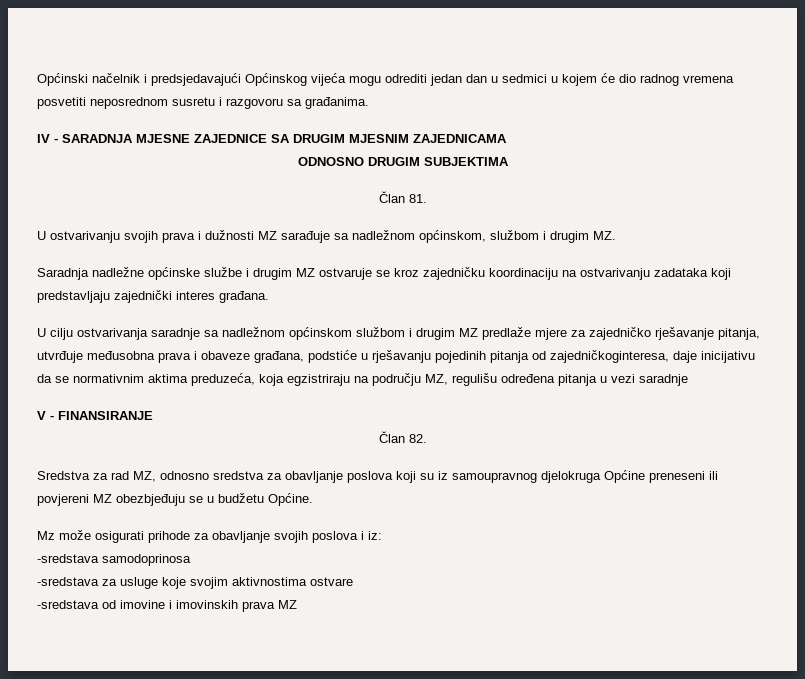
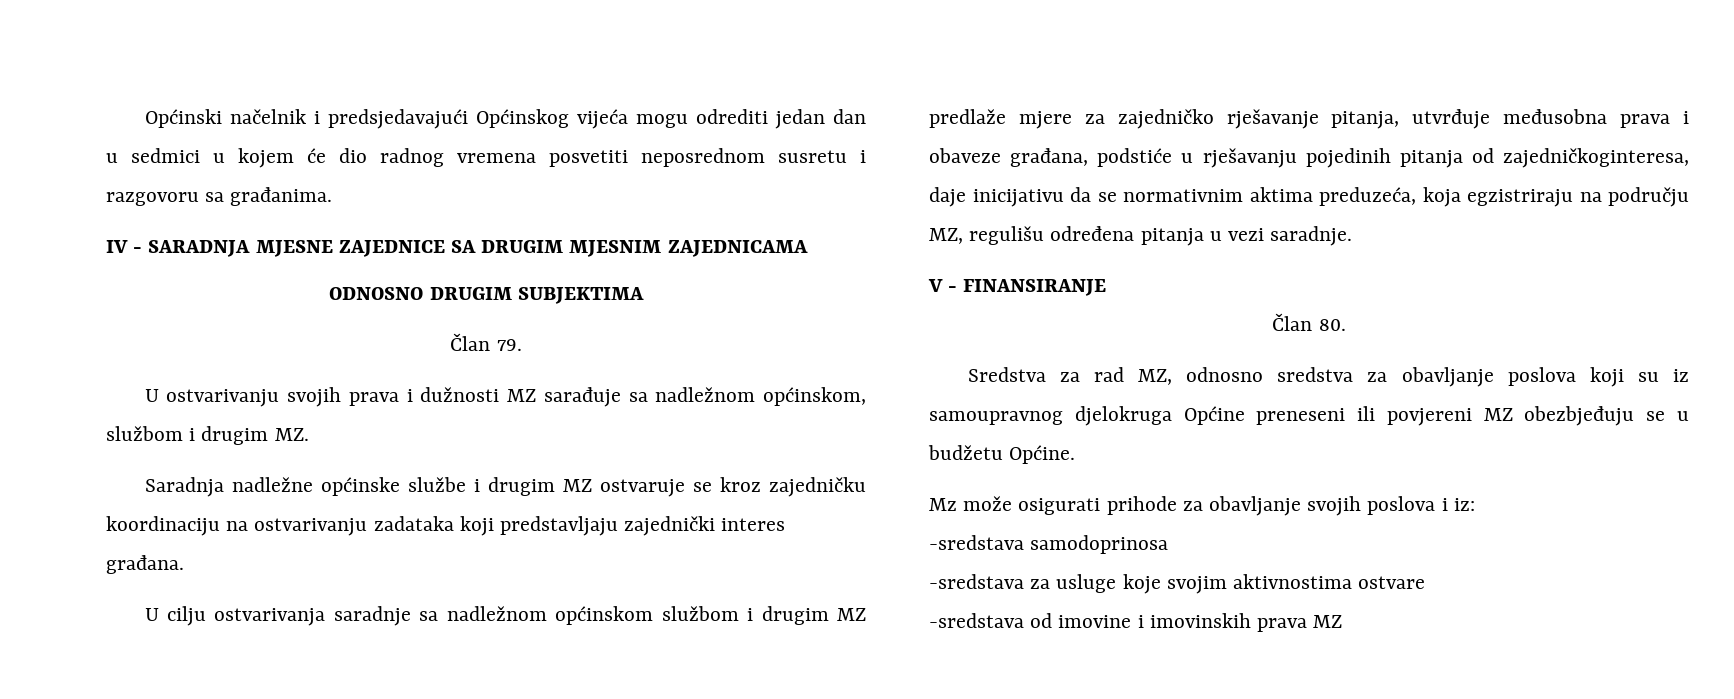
- Član 81.
+ Član 79.
- U cilju ostvarivanja saradnje sa nadležnom općinskom službom i drugim MZ predlaže mjere za zajedničko rješavanje pitanja, utvrđuje međusobna prava i obaveze građana, podstiće u rješavanju pojedinih pitanja od zajedničkoginteresa, daje inicijativu da se normativnim aktima preduzeća, koja egzistriraju na području MZ, regulišu određena pitanja u vezi saradnje
+ U cilju ostvarivanja saradnje sa nadležnom općinskom službom i drugim MZ predlaže mjere za zajedničko rješavanje pitanja, utvrđuje međusobna prava i obaveze građana, podstiće u rješavanju pojedinih pitanja od zajedničkoginteresa, daje inicijativu da se normativnim aktima preduzeća, koja egzistriraju na području MZ, regulišu određena pitanja u vezi saradnje.
- Član 82.
+ Član 80.

